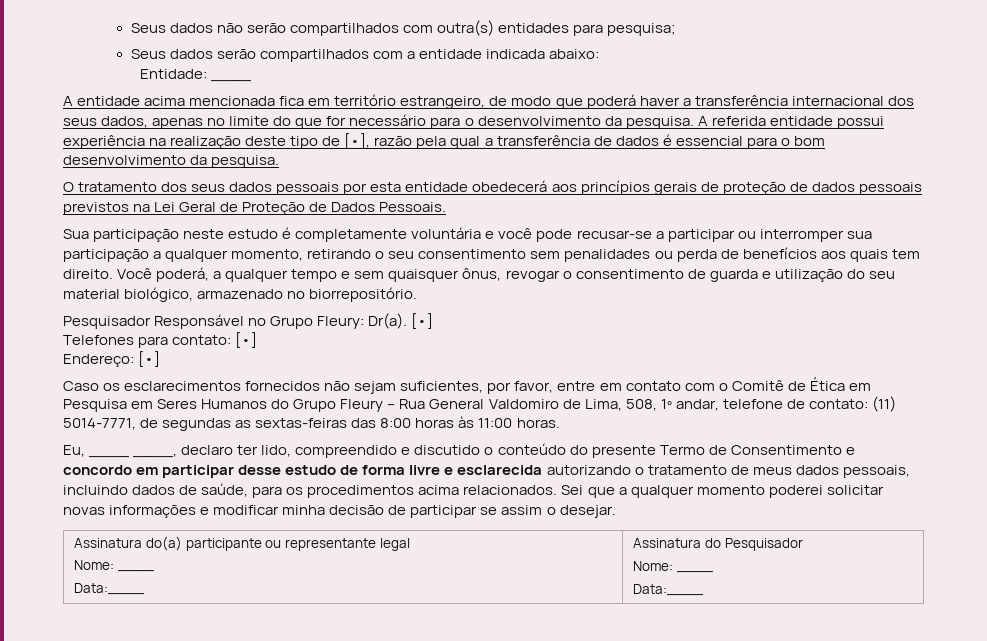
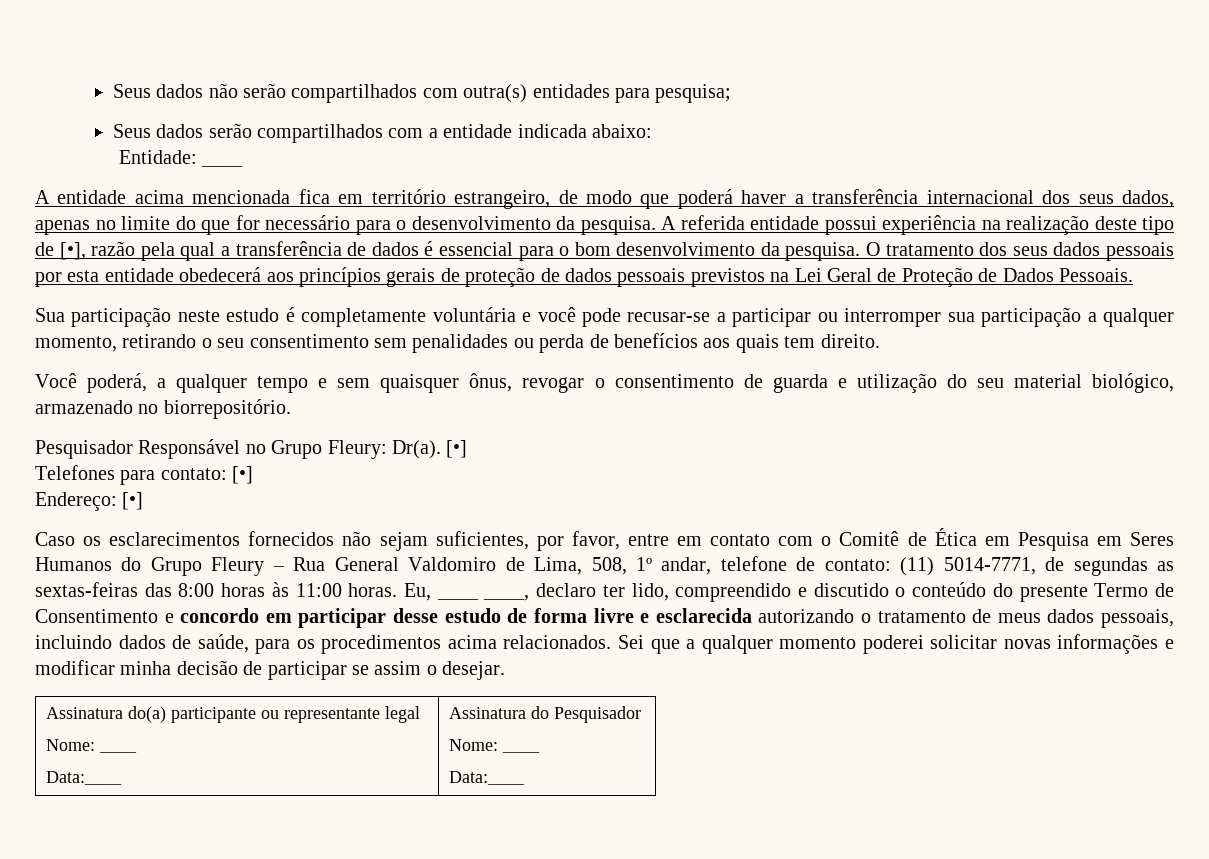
- A referida entidade possui experiência na realização deste tipo de [•], razão pela qual a transferência de dados é essencial para o bom desenvolvimento da pesquisa.
- O tratamento dos seus dados pessoais por esta entidade obedecerá aos princípios gerais de proteção de dados pessoais previstos na Lei Geral de Proteção de Dados Pessoais.
+ A referida entidade possui experiência na realização deste tipo de [•], razão pela qual a transferência de dados é essencial para o bom desenvolvimento da pesquisa. O tratamento dos seus dados pessoais por esta entidade obedecerá aos princípios gerais de proteção de dados pessoais previstos na Lei Geral de Proteção de Dados Pessoais.
- Sua participação neste estudo é completamente voluntária e você pode recusar-se a participar ou interromper sua participação a qualquer momento, retirando o seu consentimento sem penalidades ou perda de benefícios aos quais tem direito. Você poderá, a qualquer tempo e sem quaisquer ônus, revogar o consentimento de guarda e utilização do seu material biológico, armazenado no biorrepositório.
+ Sua participação neste estudo é completamente voluntária e você pode recusar-se a participar ou interromper sua participação a qualquer momento, retirando o seu consentimento sem penalidades ou perda de benefícios aos quais tem direito.
+ Você poderá, a qualquer tempo e sem quaisquer ônus, revogar o consentimento de guarda e utilização do seu material biológico, armazenado no biorrepositório.
- (11) 5014-7771, de segundas as sextas-feiras das 8:00 horas às 11:00 horas.
- Eu, ____ ____, declaro ter lido, compreendido e discutido o conteúdo do presente Termo de Consentimento e concordo em participar desse estudo de forma livre e esclarecida autorizando o tratamento de meus dados pessoais, incluindo dados de saúde, para os procedimentos acima relacionados.
+ (11) 5014-7771, de segundas as sextas-feiras das 8:00 horas às 11:00 horas. Eu, ____ ____, declaro ter lido, compreendido e discutido o conteúdo do presente Termo de Consentimento e concordo em participar desse estudo de forma livre e esclarecida autorizando o tratamento de meus dados pessoais, incluindo dados de saúde, para os procedimentos acima relacionados.

